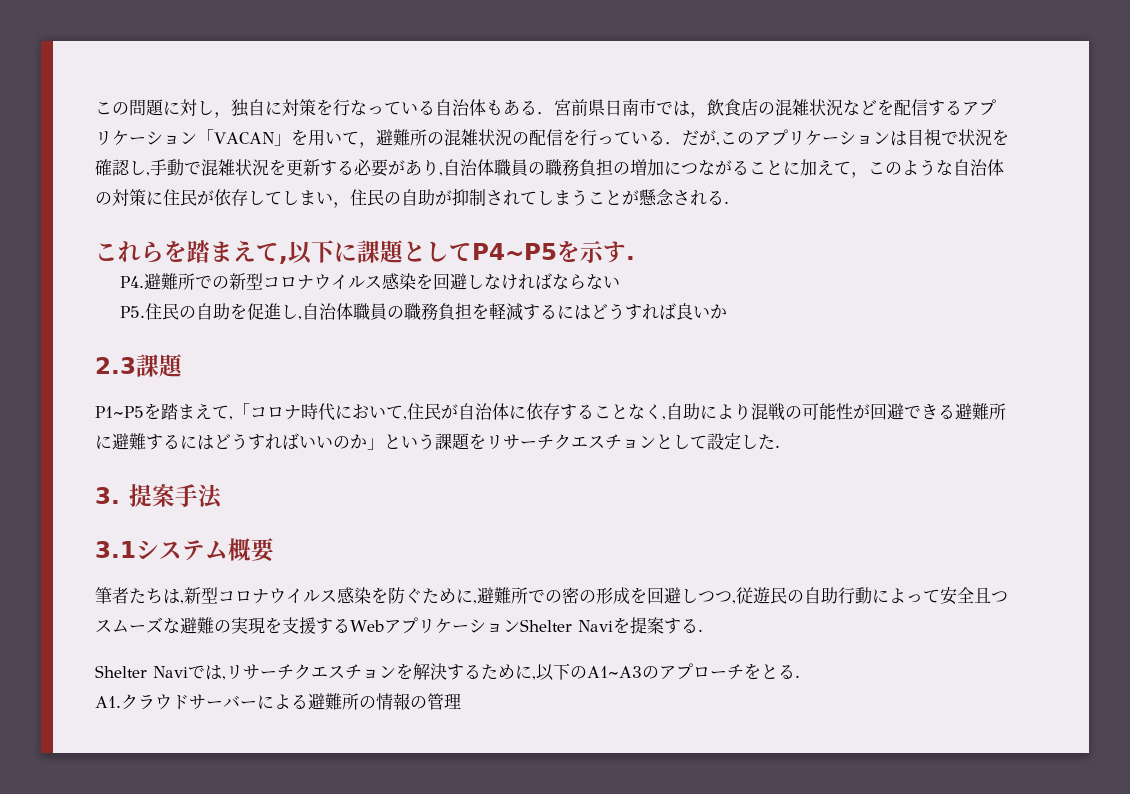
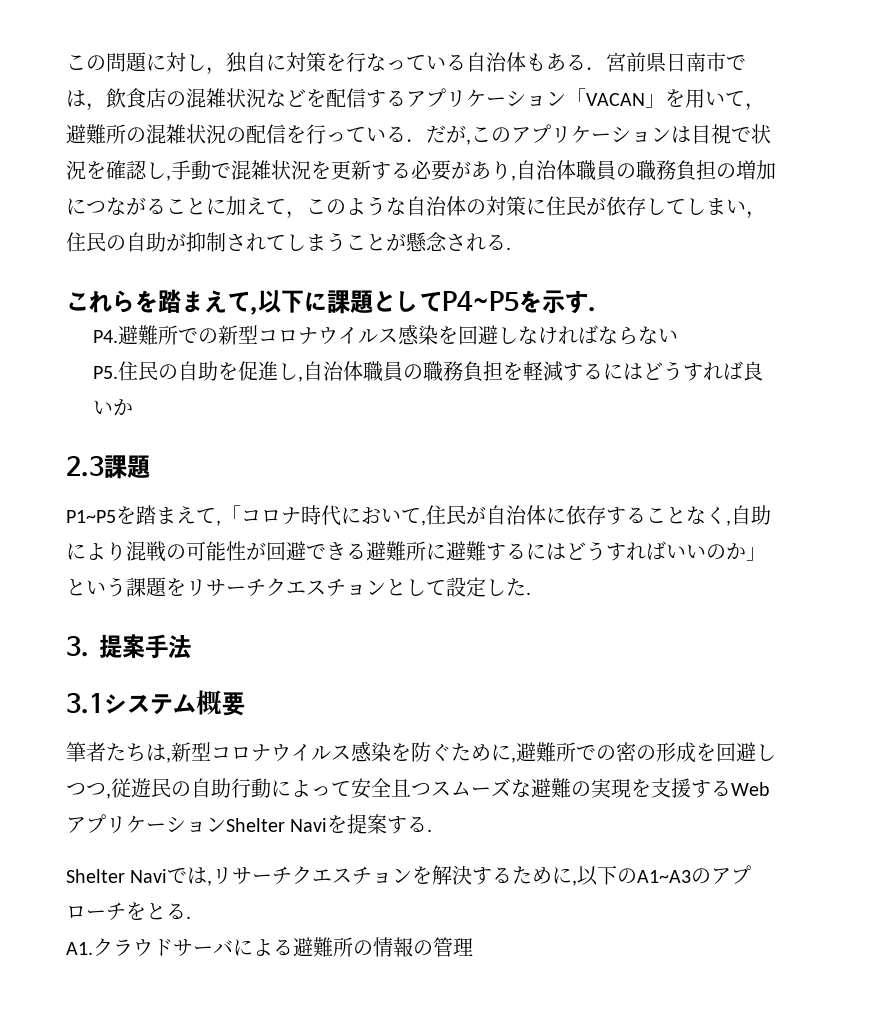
- A1.クラウドサーバーによる避難所の情報の管理
+ A1.クラウドサーバによる避難所の情報の管理

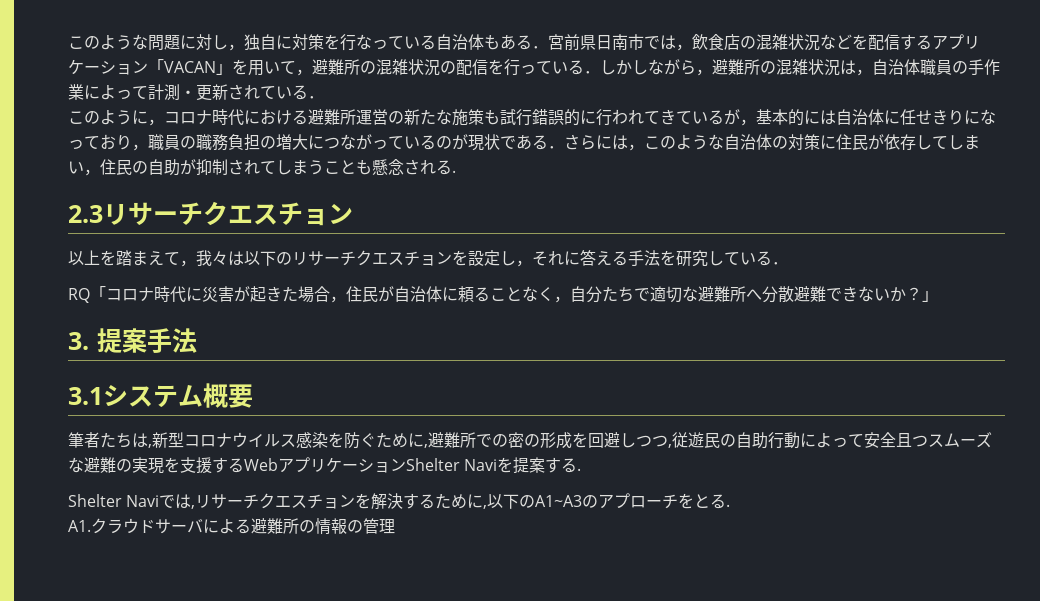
- この問題に対し，独自に対策を行なっている自治体もある．宮前県日南市では，飲食店の混雑状況などを配信するアプリケーション「VACAN」を用いて，避難所の混雑状況の配信を行っている．だが,このアプリケーションは目視で状況を確認し,手動で混雑状況を更新する必要があり,自治体職員の職務負担の増加につながることに加えて，このような自治体の対策に住民が依存してしまい，住民の自助が抑制されてしまうことが懸念される.
+ このような問題に対し，独自に対策を行なっている自治体もある．宮前県日南市では，飲食店の混雑状況などを配信するアプリケーション「VACAN」を用いて，避難所の混雑状況の配信を行っている．しかしながら，避難所の混雑状況は，自治体職員の手作業によって計測・更新されている．
+ このように，コロナ時代における避難所運営の新たな施策も試行錯誤的に行われてきているが，基本的には自治体に任せきりになっており，職員の職務負担の増大につながっているのが現状である．さらには，このような自治体の対策に住民が依存してしまい，住民の自助が抑制されてしまうことも懸念される.
- これらを踏まえて,以下に課題としてP4~P5を示す.
- P4.避難所での新型コロナウイルス感染を回避しなければならない
- P5.住民の自助を促進し,自治体職員の職務負担を軽減するにはどうすれば良いか
- 2.3課題
- P1~P5を踏まえて,「コロナ時代において,住民が自治体に依存することなく,自助により混戦の可能性が回避できる避難所に避難するにはどうすればいいのか」という課題をリサーチクエスチョンとして設定した.
+ 2.3リサーチクエスチョン
+ 以上を踏まえて，我々は以下のリサーチクエスチョンを設定し，それに答える手法を研究している．
+ RQ「コロナ時代に災害が起きた場合，住民が自治体に頼ることなく，自分たちで適切な避難所へ分散避難できないか？」

